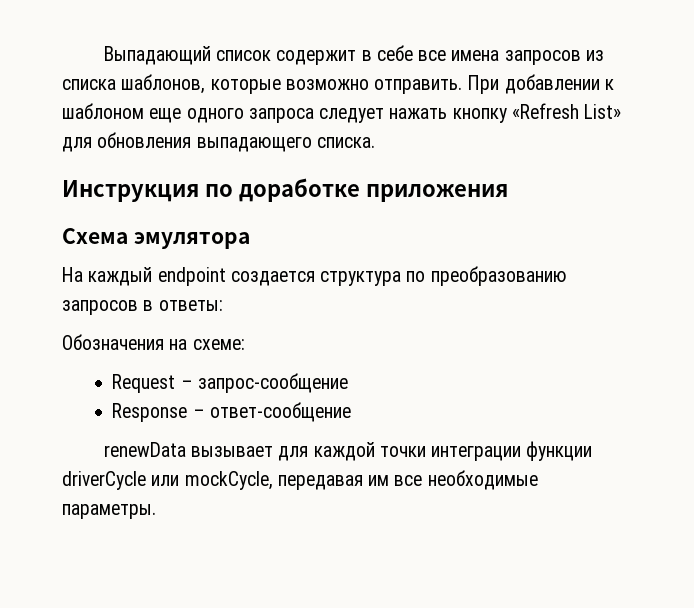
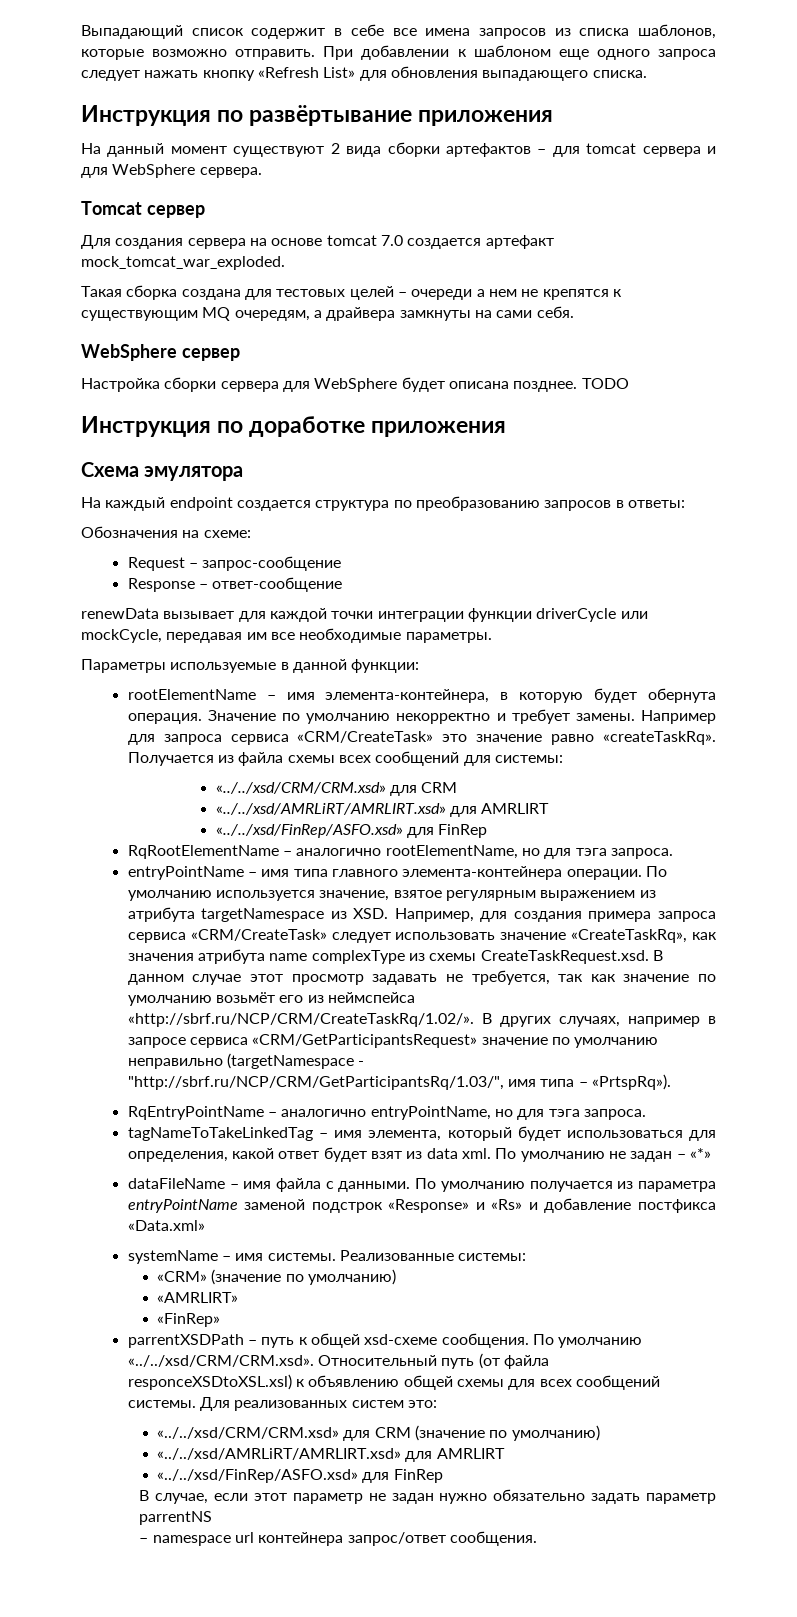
+ Инструкция по развёртывание приложения
+ На данный момент существуют 2 вида сборки артефактов – для tomcat сервера и для WebSphere сервера.
+ Tomcat сервер
+ Для создания сервера на основе tomcat 7.0 создается артефакт mock_tomcat_war_exploded.
+ Такая сборка создана для тестовых целей – очереди а нем не крепятся к существующим MQ очередям, а драйвера замкнуты на сами себя.
+ WebSphere сервер
+ Настройка сборки сервера для WebSphere будет описана позднее. TODO
+ Параметры используемые в данной функции:
+ rootElementName – имя элемента-контейнера, в которую будет обернута операция. Значение по умолчанию некорректно и требует замены. Например для запроса сервиса «CRM/CreateTask» это значение равно «createTaskRq». Получается из файла схемы всех сообщений для системы:
+ «../../xsd/CRM/CRM.xsd» для CRM
+ «../../xsd/AMRLiRT/AMRLIRT.xsd» для AMRLIRT
+ «../../xsd/FinRep/ASFO.xsd» для FinRep
+ RqRootElementName – аналогично rootElementName, но для тэга запроса.
+ entryPointName – имя типа главного элемента-контейнера операции. По умолчанию используется значение, взятое регулярным выражением из атрибута targetNamespace из XSD. Например, для создания примера запроса сервиса «CRM/CreateTask» следует использовать значение «CreateTaskRq», как значения атрибута name complexType из схемы CreateTaskRequest.xsd. В данном случае этот просмотр задавать не требуется, так как значение по умолчанию возьмёт его из неймспейса «http://sbrf.ru/NCP/CRM/CreateTaskRq/1.02/». В других случаях, например в запросе сервиса «CRM/GetParticipantsRequest» значение по умолчанию неправильно (targetNamespace - "http://sbrf.ru/NCP/CRM/GetParticipantsRq/1.03/", имя типа – «PrtspRq»).
+ RqEntryPointName – аналогично entryPointName, но для тэга запроса.
+ tagNameToTakeLinkedTag – имя элемента, который будет использоваться для определения, какой ответ будет взят из data xml. По умолчанию не задан – «*»
+ dataFileName – имя файла с данными. По умолчанию получается из параметра entryPointName заменой подстрок «Response» и «Rs» и добавление постфикса «Data.xml»
+ systemName – имя системы. Реализованные системы:
+ «CRM» (значение по умолчанию)
+ «AMRLIRT»
+ «FinRep»
+ parrentXSDPath – путь к общей xsd-схеме сообщения. По умолчанию «../../xsd/CRM/CRM.xsd». Относительный путь (от файла responceXSDtoXSL.xsl) к объявлению общей схемы для всех сообщений системы. Для реализованных систем это:
+ «../../xsd/CRM/CRM.xsd» для CRM (значение по умолчанию)
+ «../../xsd/AMRLiRT/AMRLIRT.xsd» для AMRLIRT
+ «../../xsd/FinRep/ASFO.xsd» для FinRep
+ В случае, если этот параметр не задан нужно обязательно задать параметр parrentNS
+ – namespace url контейнера запрос/ответ сообщения.

